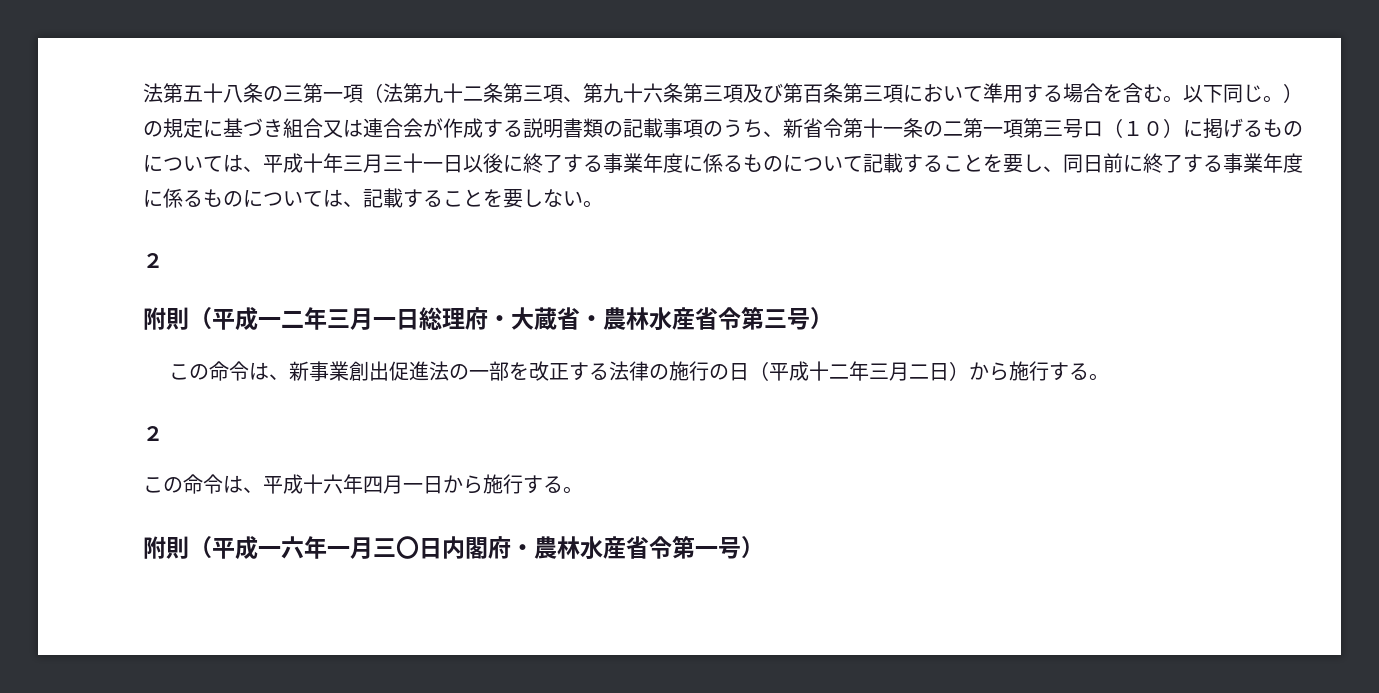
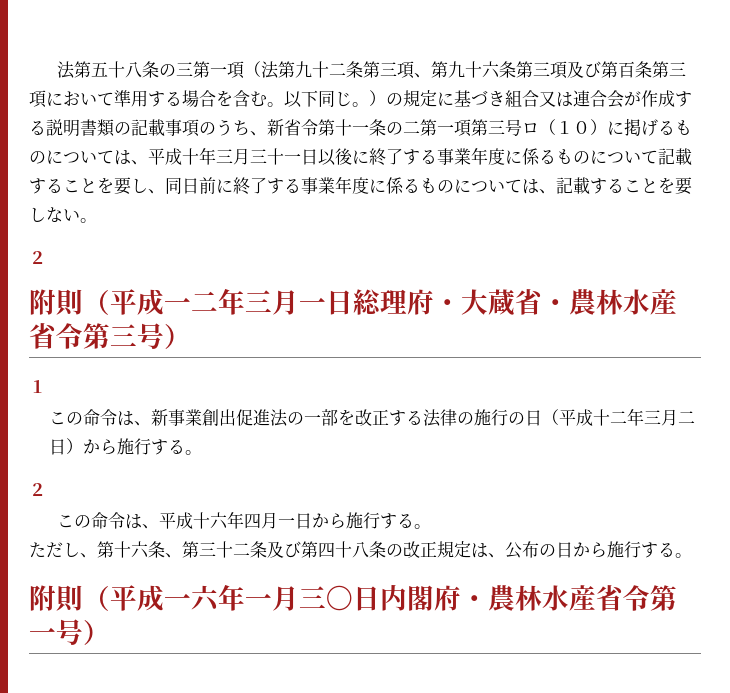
  附則（平成一二年三月一日総理府・大蔵省・農林水産省令第三号）
+ １
+ ただし、第十六条、第三十二条及び第四十八条の改正規定は、公布の日から施行する。

